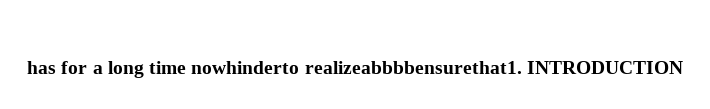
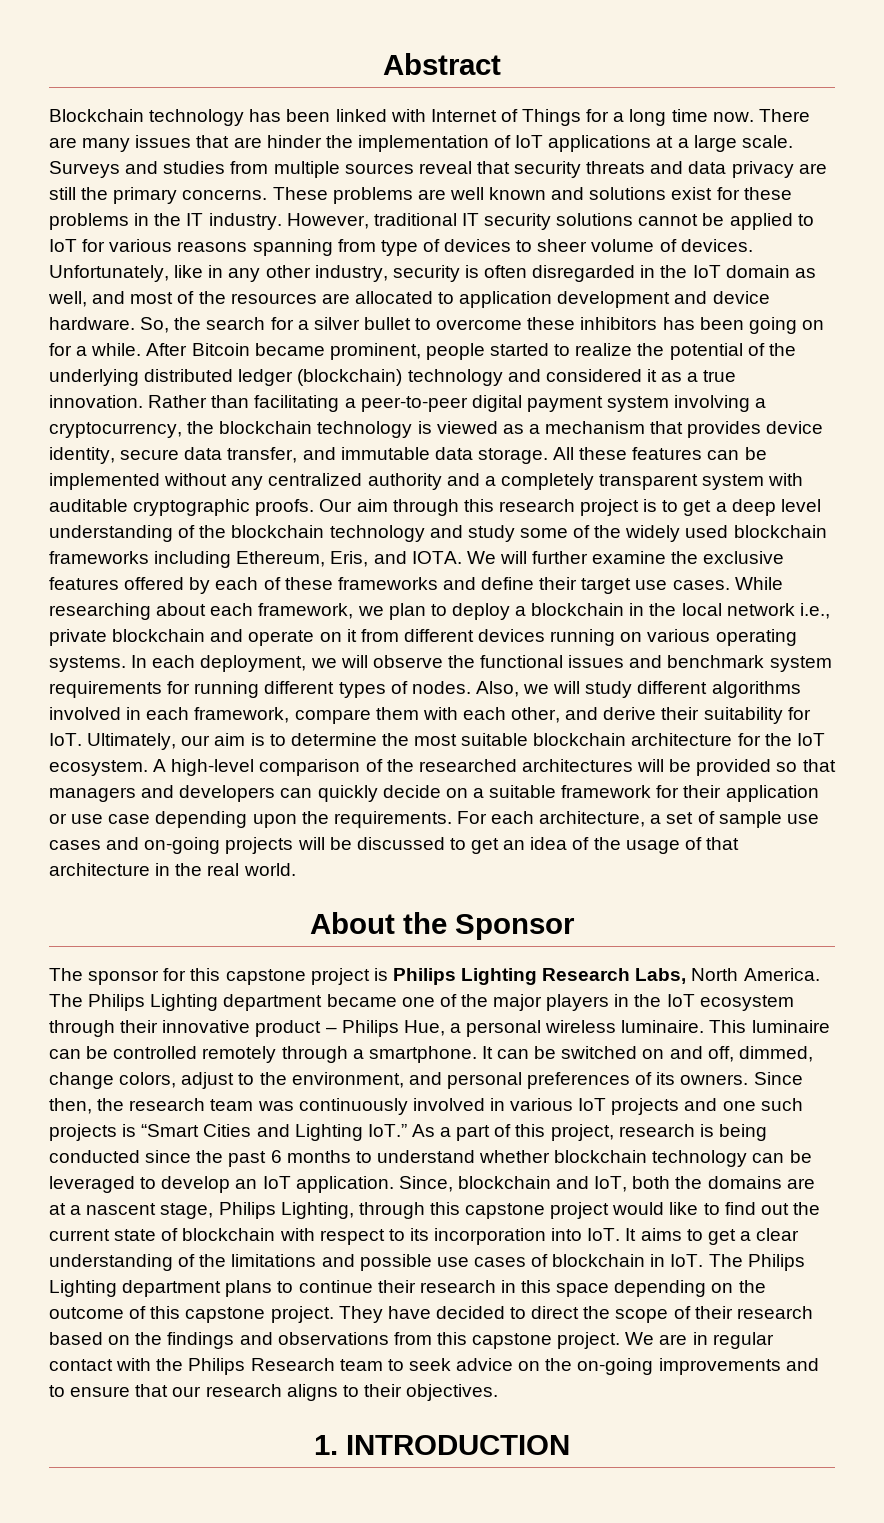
- has for a long time nowhinderto realizeabbbbensurethat1. INTRODUCTION
+ Abstract
+ Blockchain technology has been linked with Internet of Things for a long time now. There are many issues that are hinder the implementation of IoT applications at a large scale. Surveys and studies from multiple sources reveal that security threats and data privacy are still the primary concerns. These problems are well known and solutions exist for these problems in the IT industry. However, traditional IT security solutions cannot be applied to IoT for various reasons spanning from type of devices to sheer volume of devices. Unfortunately, like in any other industry, security is often disregarded in the IoT domain as well, and most of the resources are allocated to application development and device hardware. So, the search for a silver bullet to overcome these inhibitors has been going on for a while. After Bitcoin became prominent, people started to realize the potential of the underlying distributed ledger (blockchain) technology and considered it as a true innovation. Rather than facilitating a peer-to-peer digital payment system involving a cryptocurrency, the blockchain technology is viewed as a mechanism that provides device identity, secure data transfer, and immutable data storage. All these features can be implemented without any centralized authority and a completely transparent system with auditable cryptographic proofs. Our aim through this research project is to get a deep level understanding of the blockchain technology and study some of the widely used blockchain frameworks including Ethereum, Eris, and IOTA. We will further examine the exclusive features offered by each of these frameworks and define their target use cases. While researching about each framework, we plan to deploy a blockchain in the local network i.e., private blockchain and operate on it from different devices running on various operating systems. In each deployment, we will observe the functional issues and benchmark system requirements for running different types of nodes. Also, we will study different algorithms involved in each framework, compare them with each other, and derive their suitability for IoT. Ultimately, our aim is to determine the most suitable blockchain architecture for the IoT ecosystem. A high-level comparison of the researched architectures will be provided so that managers and developers can quickly decide on a suitable framework for their application or use case depending upon the requirements. For each architecture, a set of sample use cases and on-going projects will be discussed to get an idea of the usage of that architecture in the real world.
+ About the Sponsor
+ The sponsor for this capstone project is Philips Lighting Research Labs, North America. The Philips Lighting department became one of the major players in the IoT ecosystem through their innovative product – Philips Hue, a personal wireless luminaire. This luminaire can be controlled remotely through a smartphone. It can be switched on and off, dimmed, change colors, adjust to the environment, and personal preferences of its owners. Since then, the research team was continuously involved in various IoT projects and one such projects is “Smart Cities and Lighting IoT.” As a part of this project, research is being conducted since the past 6 months to understand whether blockchain technology can be leveraged to develop an IoT application. Since, blockchain and IoT, both the domains are at a nascent stage, Philips Lighting, through this capstone project would like to find out the current state of blockchain with respect to its incorporation into IoT. It aims to get a clear understanding of the limitations and possible use cases of blockchain in IoT. The Philips Lighting department plans to continue their research in this space depending on the outcome of this capstone project. They have decided to direct the scope of their research based on the findings and observations from this capstone project. We are in regular contact with the Philips Research team to seek advice on the on-going improvements and to ensure that our research aligns to their objectives.
+ 1. INTRODUCTION

